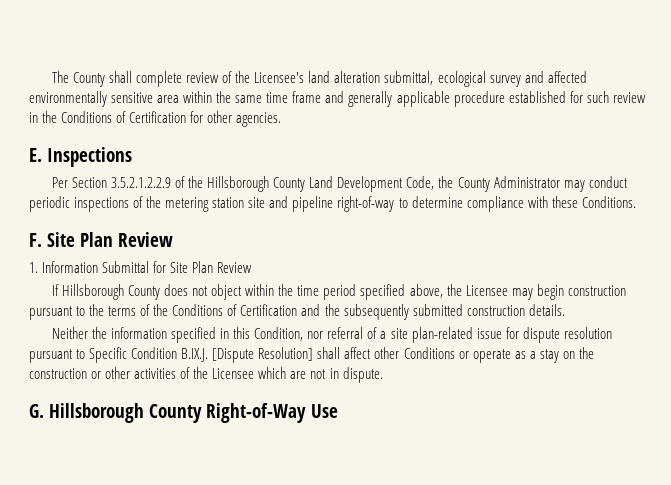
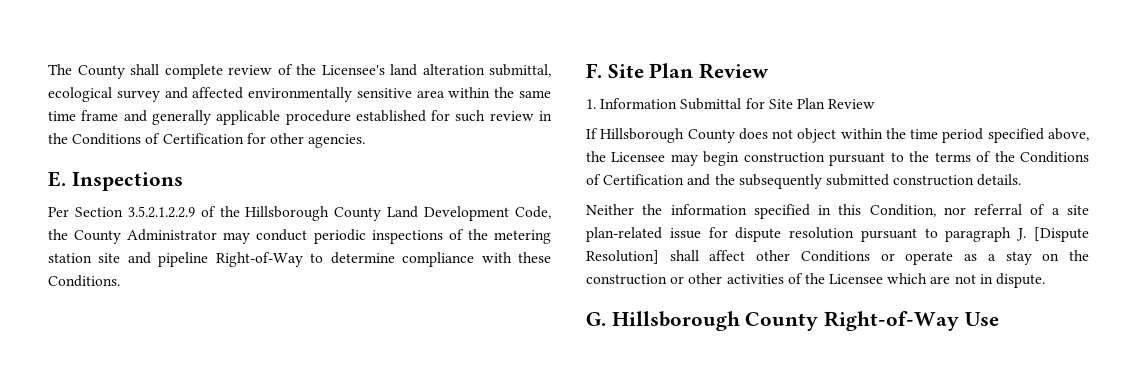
- Per Section 3.5.2.1.2.2.9 of the Hillsborough County Land Development Code, the County Administrator may conduct periodic inspections of the metering station site and pipeline right-of-way to determine compliance with these Conditions.
+ Per Section 3.5.2.1.2.2.9 of the Hillsborough County Land Development Code, the County Administrator may conduct periodic inspections of the metering station site and pipeline Right-of-Way to determine compliance with these Conditions.
- Neither the information specified in this Condition, nor referral of a site plan-related issue for dispute resolution pursuant to Specific Condition B.IX.J. [Dispute Resolution] shall affect other Conditions or operate as a stay on the construction or other activities of the Licensee which are not in dispute.
+ Neither the information specified in this Condition, nor referral of a site plan-related issue for dispute resolution pursuant to paragraph J. [Dispute Resolution] shall affect other Conditions or operate as a stay on the construction or other activities of the Licensee which are not in dispute.

